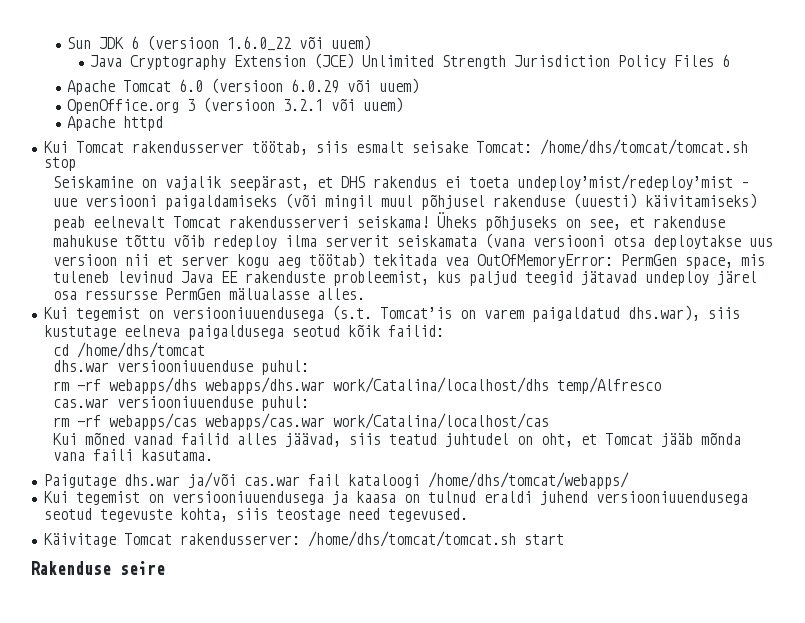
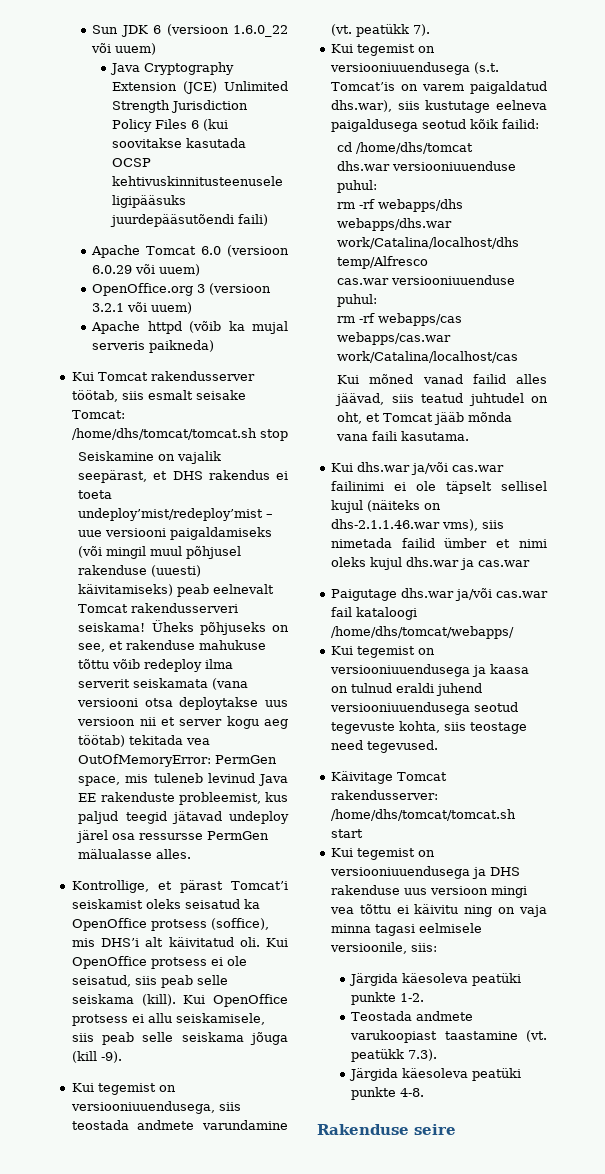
- Java Cryptography Extension (JCE) Unlimited Strength Jurisdiction Policy Files 6
+ Java Cryptography Extension (JCE) Unlimited Strength Jurisdiction Policy Files 6 (kui soovitakse kasutada OCSP kehtivuskinnitusteenusele ligipääsuks juurdepääsutõendi faili)
- Apache httpd
+ Apache httpd (võib ka mujal serveris paikneda)
+ Kontrollige, et pärast Tomcat’i seiskamist oleks seisatud ka OpenOffice protsess (soffice), mis DHS’i alt käivitatud oli. Kui OpenOffice protsess ei ole seisatud, siis peab selle seiskama (kill). Kui OpenOffice protsess ei allu seiskamisele, siis peab selle seiskama jõuga (kill -9).
+ Kui tegemist on versiooniuuendusega, siis teostada andmete varundamine (vt. peatükk 7).
+ Kui dhs.war ja/või cas.war failinimi ei ole täpselt sellisel kujul (näiteks on dhs-2.1.1.46.war vms), siis nimetada failid ümber et nimi oleks kujul dhs.war ja cas.war
+ Kui tegemist on versiooniuuendusega ja DHS rakenduse uus versioon mingi vea tõttu ei käivitu ning on vaja minna tagasi eelmisele versioonile, siis:
+ Järgida käesoleva peatüki punkte 1-2.
+ Teostada andmete varukoopiast taastamine (vt. peatükk 7.3).
+ Järgida käesoleva peatüki punkte 4-8.

